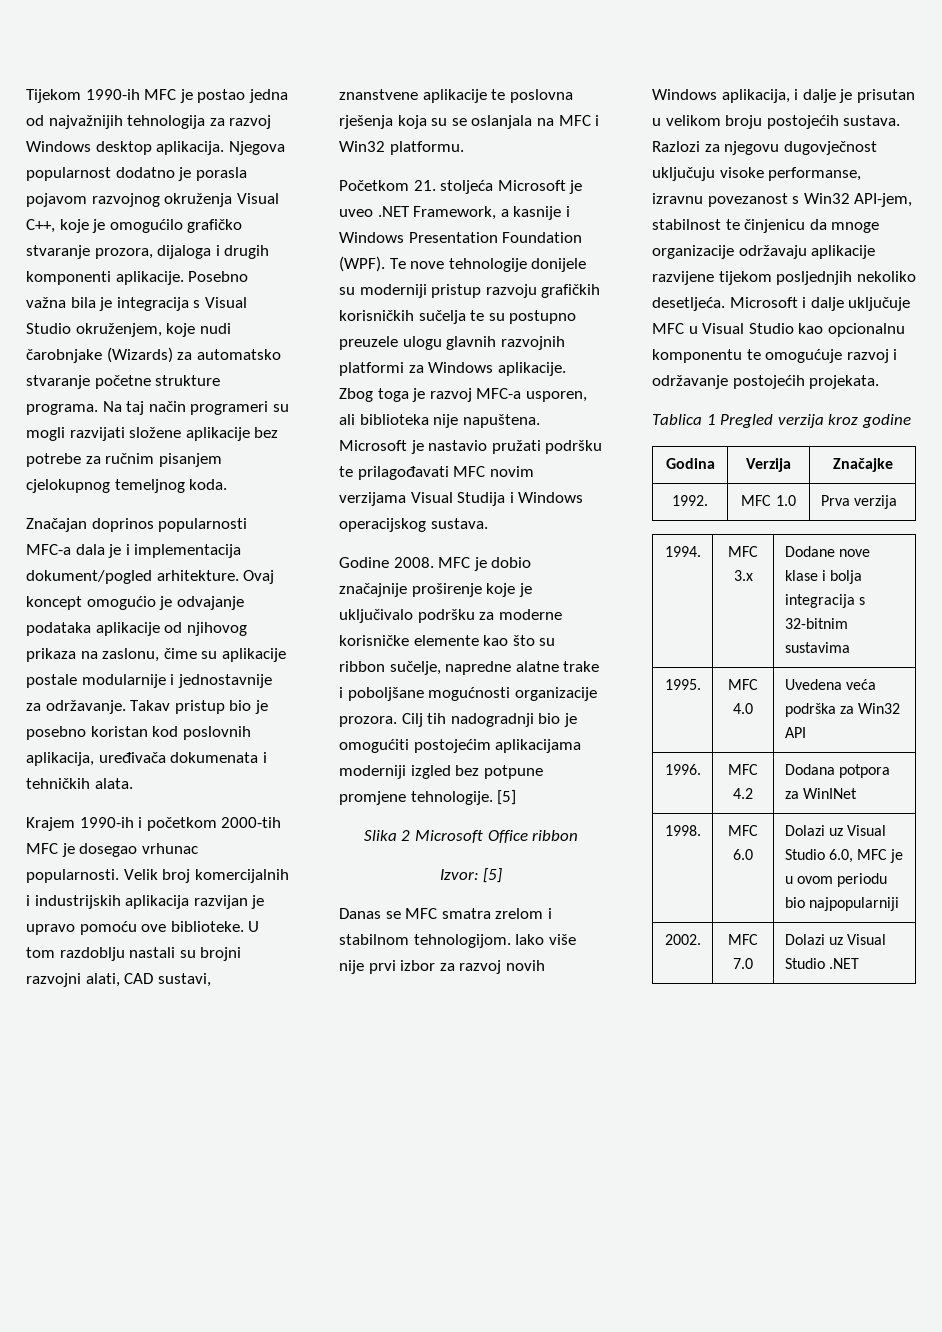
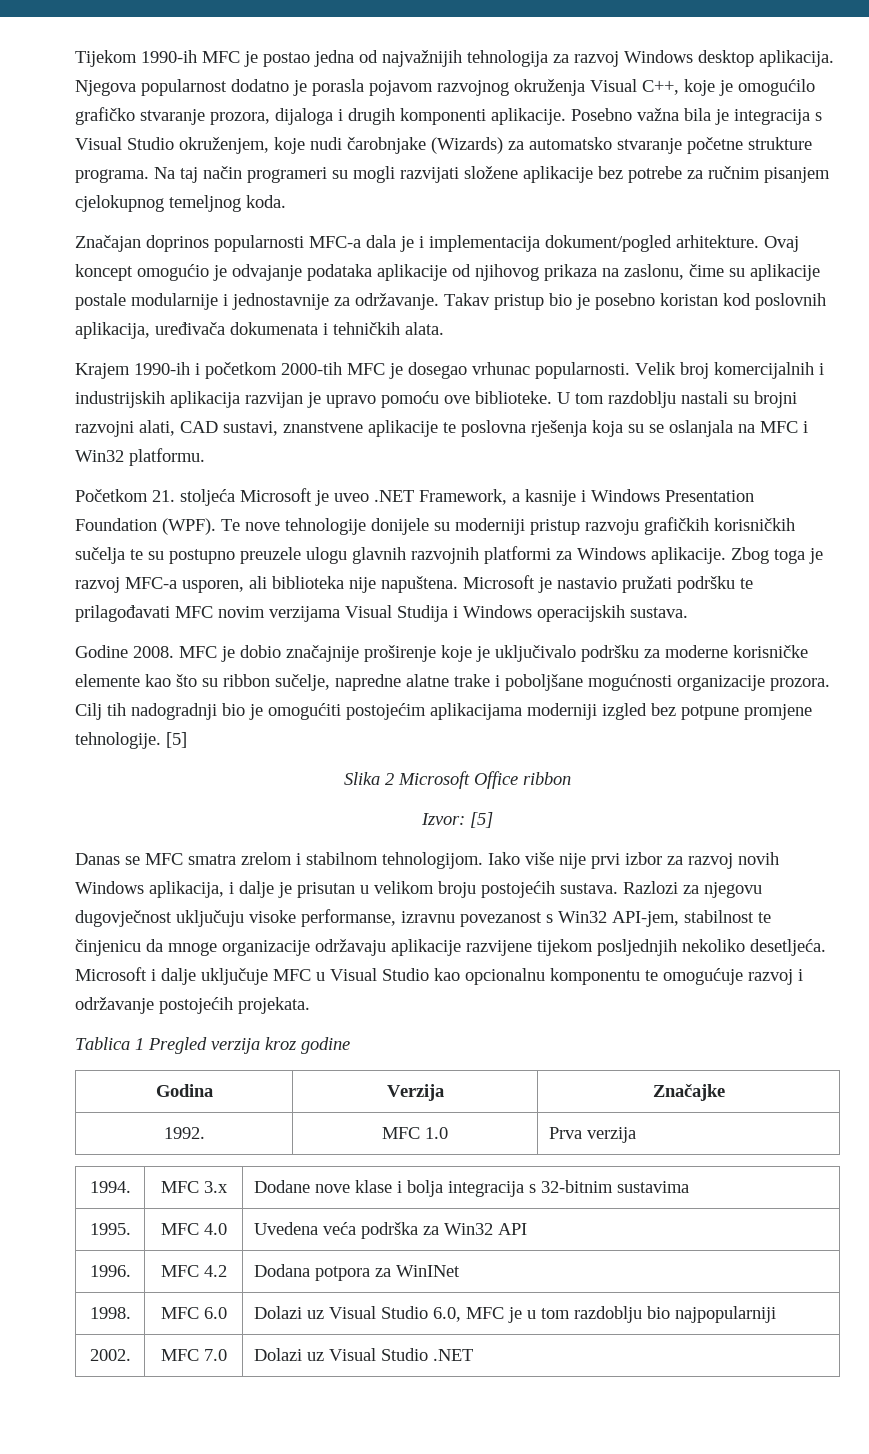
- Microsoft je nastavio pružati podršku te prilagođavati MFC novim verzijama Visual Studija i Windows operacijskog sustava.
+ Microsoft je nastavio pružati podršku te prilagođavati MFC novim verzijama Visual Studija i Windows operacijskih sustava.
- 1998. | MFC 6.0 | Dolazi uz Visual Studio 6.0, MFC je u ovom periodu bio najpopularniji
+ 1998. | MFC 6.0 | Dolazi uz Visual Studio 6.0, MFC je u tom razdoblju bio najpopularniji

